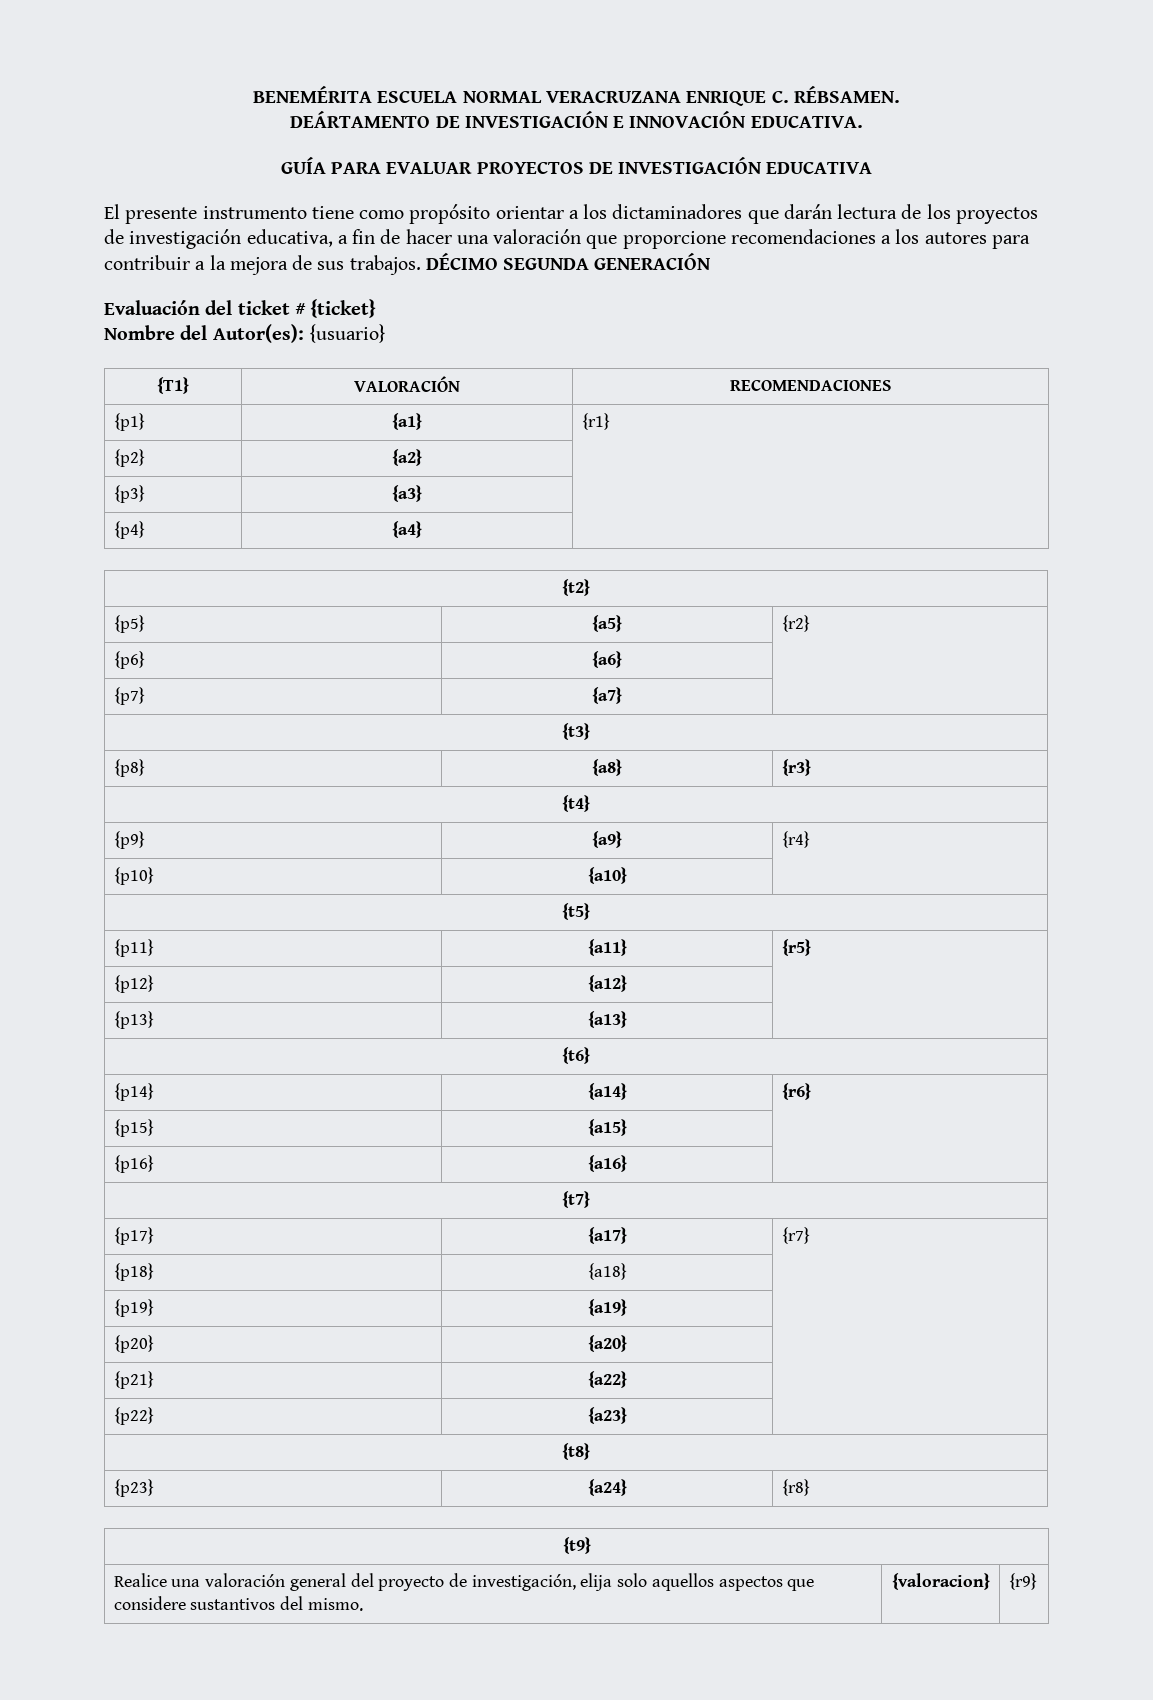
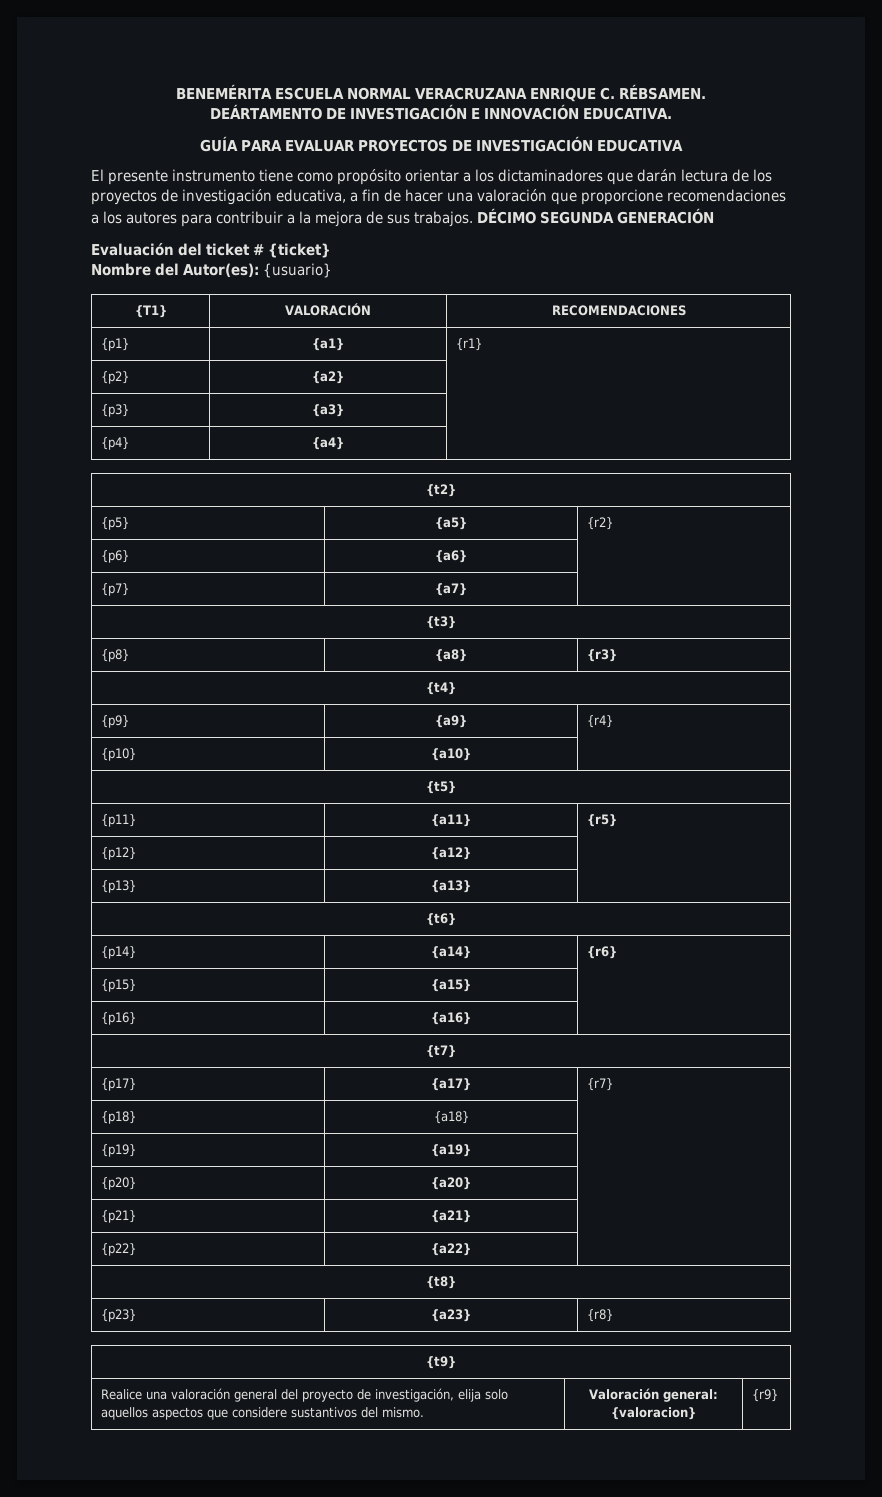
- {p21} | {a22} |
+ {p21} | {a21} |
- {p22} | {a23} |
+ {p22} | {a22} |
- {p23} | {a24} | {r8}
+ {p23} | {a23} | {r8}
- Realice una valoración general del proyecto de investigación, elija solo aquellos aspectos que considere sustantivos del mismo. | {valoracion} | {r9}
+ Realice una valoración general del proyecto de investigación, elija solo aquellos aspectos que considere sustantivos del mismo. | Valoración general: {valoracion} | {r9}

